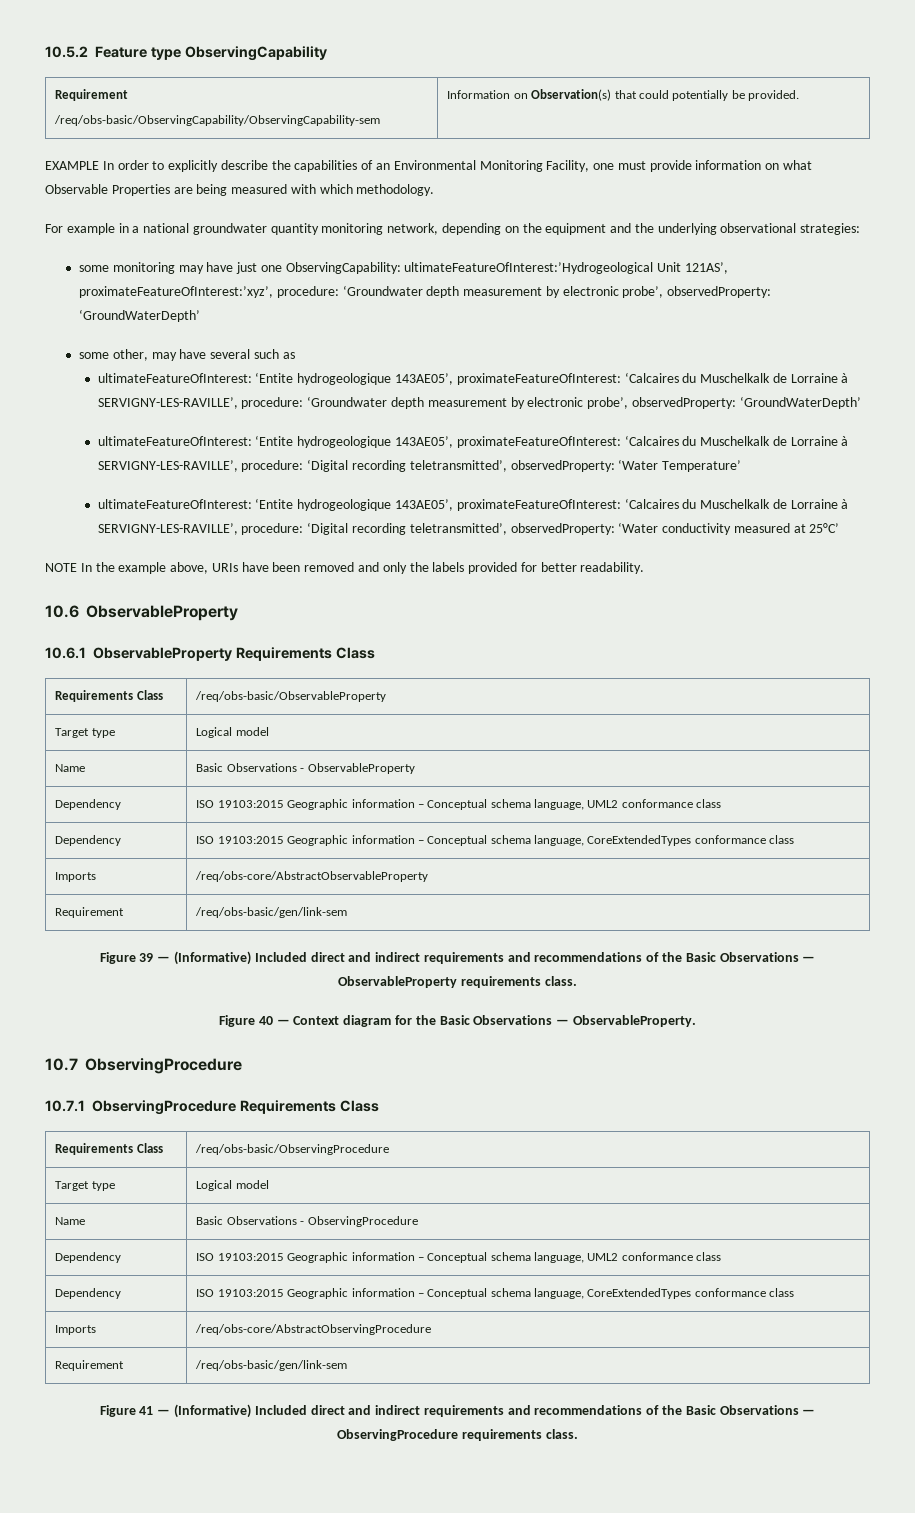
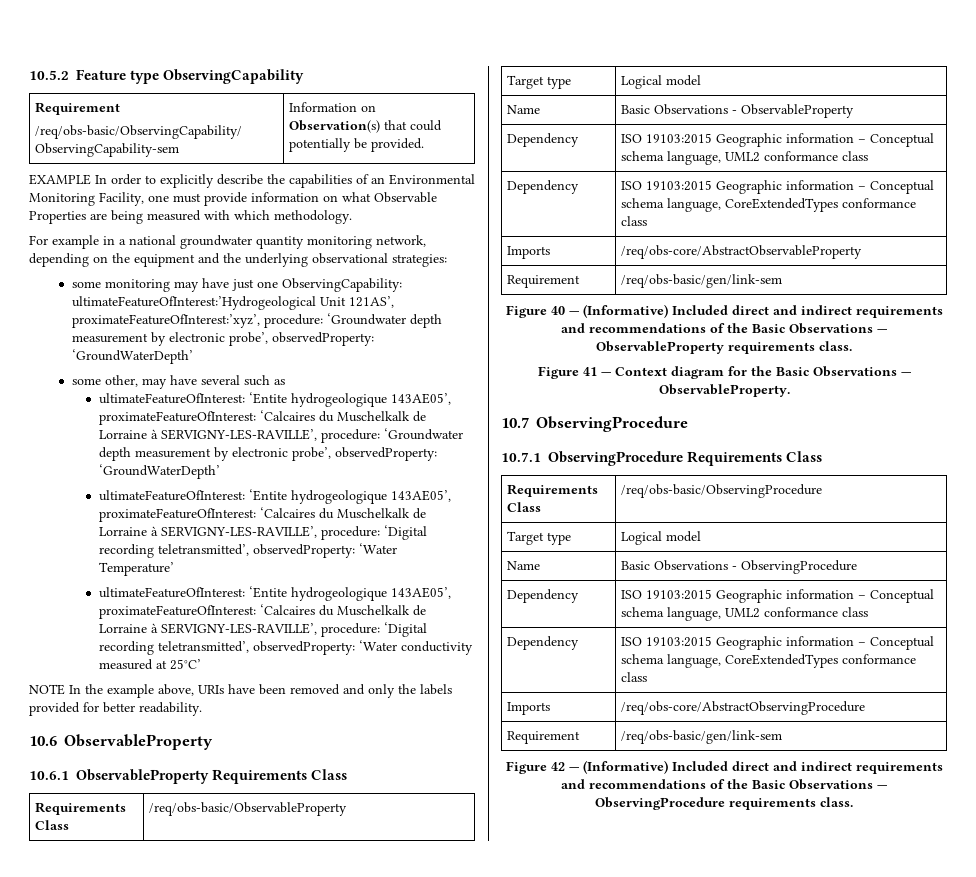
- Figure 39 — (Informative) Included direct and indirect requirements and recommendations of the Basic Observations — ObservableProperty requirements class.
+ Figure 40 — (Informative) Included direct and indirect requirements and recommendations of the Basic Observations — ObservableProperty requirements class.
- Figure 40 — Context diagram for the Basic Observations — ObservableProperty.
+ Figure 41 — Context diagram for the Basic Observations — ObservableProperty.
- Figure 41 — (Informative) Included direct and indirect requirements and recommendations of the Basic Observations — ObservingProcedure requirements class.
+ Figure 42 — (Informative) Included direct and indirect requirements and recommendations of the Basic Observations — ObservingProcedure requirements class.

